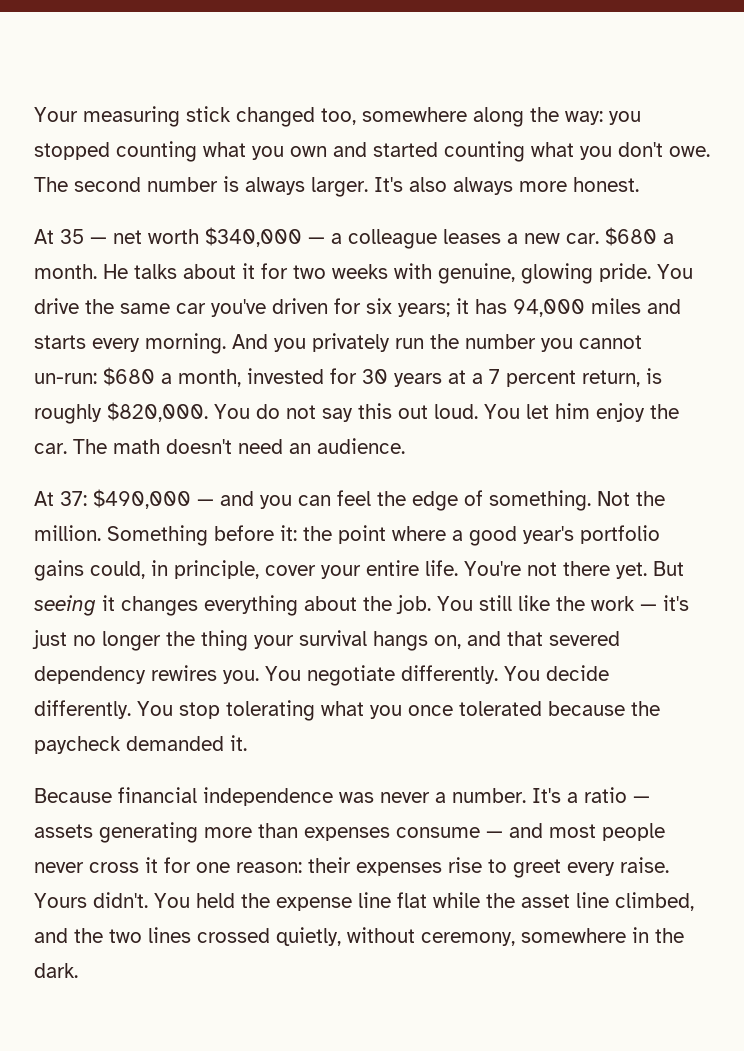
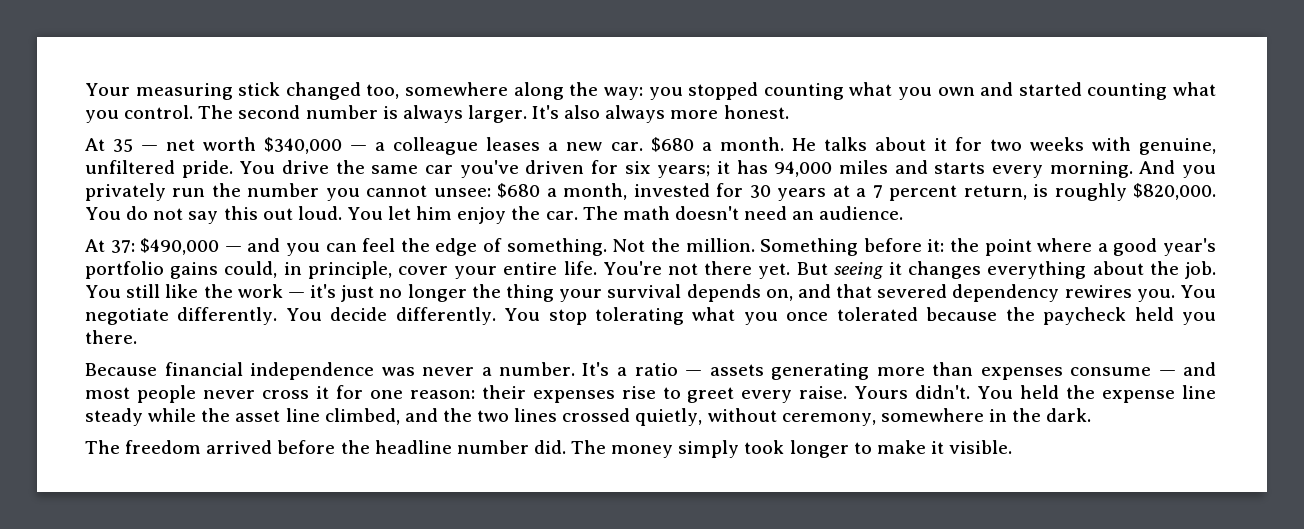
- Your measuring stick changed too, somewhere along the way: you stopped counting what you own and started counting what you don't owe.
+ Your measuring stick changed too, somewhere along the way: you stopped counting what you own and started counting what you control.
- He talks about it for two weeks with genuine, glowing pride.
+ He talks about it for two weeks with genuine, unfiltered pride.
- And you privately run the number you cannot un-run: $680 a month, invested for 30 years at a 7 percent return, is roughly $820,000.
+ And you privately run the number you cannot unsee: $680 a month, invested for 30 years at a 7 percent return, is roughly $820,000.
- You still like the work — it's just no longer the thing your survival hangs on, and that severed dependency rewires you.
+ You still like the work — it's just no longer the thing your survival depends on, and that severed dependency rewires you.
- You stop tolerating what you once tolerated because the paycheck demanded it.
+ You stop tolerating what you once tolerated because the paycheck held you there.
- You held the expense line flat while the asset line climbed, and the two lines crossed quietly, without ceremony, somewhere in the dark.
+ You held the expense line steady while the asset line climbed, and the two lines crossed quietly, without ceremony, somewhere in the dark.
+ The freedom arrived before the headline number did. The money simply took longer to make it visible.

